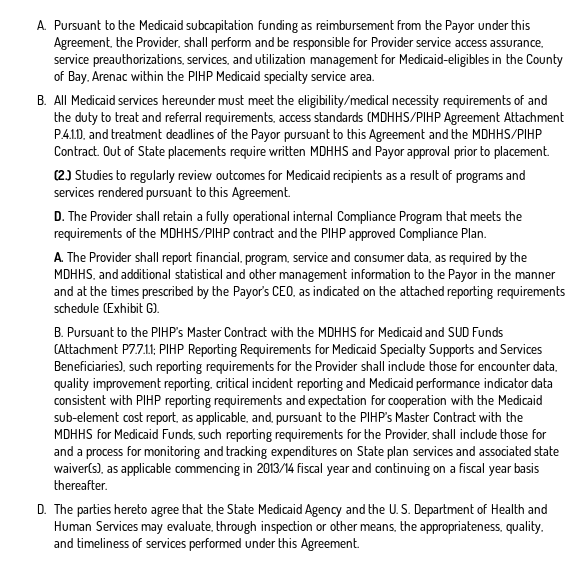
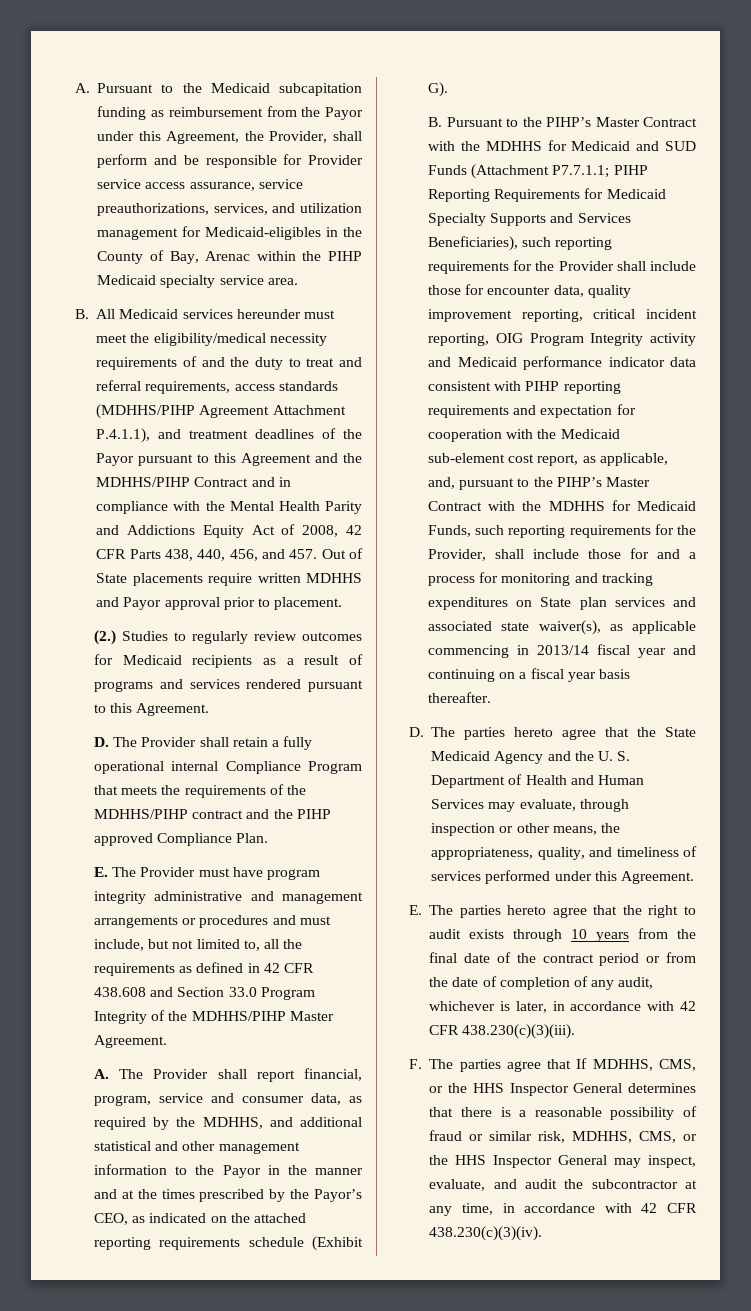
- B. All Medicaid services hereunder must meet the eligibility/medical necessity requirements of and the duty to treat and referral requirements, access standards (MDHHS/PIHP Agreement Attachment P.4.1.1), and treatment deadlines of the Payor pursuant to this Agreement and the MDHHS/PIHP Contract. Out of State placements require written MDHHS and Payor approval prior to placement.
+ B. All Medicaid services hereunder must meet the eligibility/medical necessity requirements of and the duty to treat and referral requirements, access standards (MDHHS/PIHP Agreement Attachment P.4.1.1), and treatment deadlines of the Payor pursuant to this Agreement and the MDHHS/PIHP Contract and in compliance with the Mental Health Parity and Addictions Equity Act of 2008, 42 CFR Parts 438, 440, 456, and 457. Out of State placements require written MDHHS and Payor approval prior to placement.
+ E. The Provider must have program integrity administrative and management arrangements or procedures and must include, but not limited to, all the requirements as defined in 42 CFR 438.608 and Section 33.0 Program Integrity of the MDHHS/PIHP Master Agreement.
- PIHP Reporting Requirements for Medicaid Specialty Supports and Services Beneficiaries), such reporting requirements for the Provider shall include those for encounter data, quality improvement reporting, critical incident reporting and Medicaid performance indicator data consistent with PIHP reporting requirements and expectation for cooperation with the Medicaid sub-element cost report, as applicable, and, pursuant to the PIHP’s Master Contract with the MDHHS for Medicaid Funds, such reporting requirements for the Provider, shall include those for and a process for monitoring and tracking expenditures on State plan services and associated state waiver(s), as applicable commencing in 2013/14 fiscal year and continuing on a fiscal year basis thereafter.
+ PIHP Reporting Requirements for Medicaid Specialty Supports and Services Beneficiaries), such reporting requirements for the Provider shall include those for encounter data, quality improvement reporting, critical incident reporting, OIG Program Integrity activity and Medicaid performance indicator data consistent with PIHP reporting requirements and expectation for cooperation with the Medicaid sub-element cost report, as applicable, and, pursuant to the PIHP’s Master Contract with the MDHHS for Medicaid Funds, such reporting requirements for the Provider, shall include those for and a process for monitoring and tracking expenditures on State plan services and associated state waiver(s), as applicable commencing in 2013/14 fiscal year and continuing on a fiscal year basis thereafter.
+ E. The parties hereto agree that the right to audit exists through 10 years from the final date of the contract period or from the date of completion of any audit, whichever is later, in accordance with 42 CFR 438.230(c)(3)(iii).
+ F. The parties agree that If MDHHS, CMS, or the HHS Inspector General determines that there is a reasonable possibility of fraud or similar risk, MDHHS, CMS, or the HHS Inspector General may inspect, evaluate, and audit the subcontractor at any time, in accordance with 42 CFR 438.230(c)(3)(iv).

